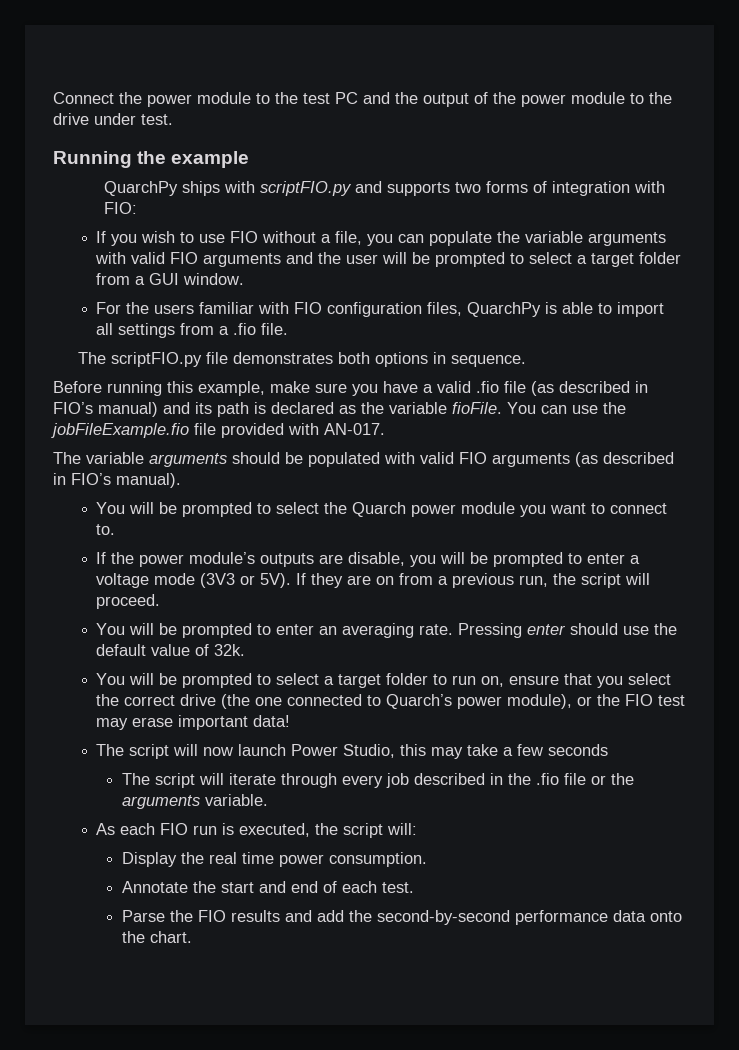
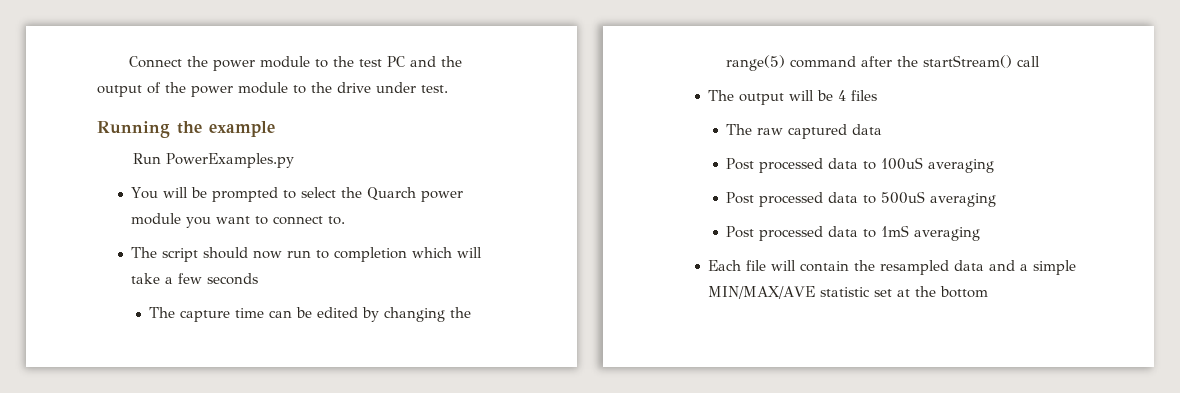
- QuarchPy ships with scriptFIO.py and supports two forms of integration with FIO:
- If you wish to use FIO without a file, you can populate the variable arguments with valid FIO arguments and the user will be prompted to select a target folder from a GUI window.
- For the users familiar with FIO configuration files, QuarchPy is able to import all settings from a .fio file.
- The scriptFIO.py file demonstrates both options in sequence.
- Before running this example, make sure you have a valid .fio file (as described in FIO’s manual) and its path is declared as the variable fioFile. You can use the jobFileExample.fio file provided with AN-017.
- The variable arguments should be populated with valid FIO arguments (as described in FIO’s manual).
+ Run PowerExamples.py
- If the power module’s outputs are disable, you will be prompted to enter a voltage mode (3V3 or 5V). If they are on from a previous run, the script will proceed.
- You will be prompted to enter an averaging rate. Pressing enter should use the default value of 32k.
- You will be prompted to select a target folder to run on, ensure that you select the correct drive (the one connected to Quarch’s power module), or the FIO test may erase important data!
- The script will now launch Power Studio, this may take a few seconds
+ The script should now run to completion which will take a few seconds
- The script will iterate through every job described in the .fio file or the arguments variable.
- As each FIO run is executed, the script will:
- Display the real time power consumption.
- Annotate the start and end of each test.
- Parse the FIO results and add the second-by-second performance data onto the chart.
+ The capture time can be edited by changing the range(5) command after the startStream() call
+ The output will be 4 files
+ The raw captured data
+ Post processed data to 100uS averaging
+ Post processed data to 500uS averaging
+ Post processed data to 1mS averaging
+ Each file will contain the resampled data and a simple MIN/MAX/AVE statistic set at the bottom

